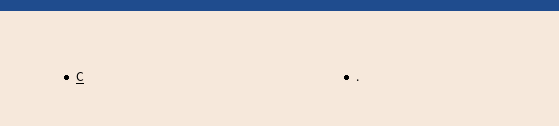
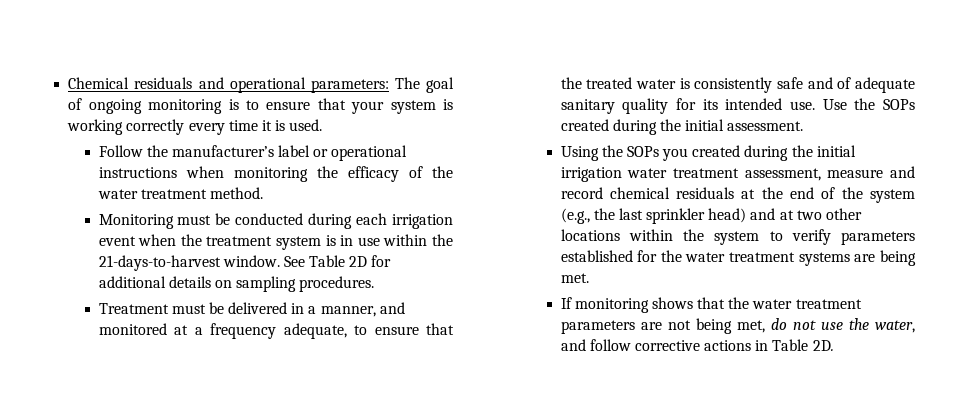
- C
- .
+ Chemical residuals and operational parameters: The goal of ongoing monitoring is to ensure that your system is working correctly every time it is used.
+ Follow the manufacturer’s label or operational instructions when monitoring the efficacy of the water treatment method.
+ Monitoring must be conducted during each irrigation event when the treatment system is in use within the 21-days-to-harvest window. See Table 2D for additional details on sampling procedures.
+ Treatment must be delivered in a manner, and monitored at a frequency adequate, to ensure that the treated water is consistently safe and of adequate sanitary quality for its intended use. Use the SOPs created during the initial assessment.
+ Using the SOPs you created during the initial irrigation water treatment assessment, measure and record chemical residuals at the end of the system (e.g., the last sprinkler head) and at two other locations within the system to verify parameters established for the water treatment systems are being met.
+ If monitoring shows that the water treatment parameters are not being met, do not use the water, and follow corrective actions in Table 2D.

